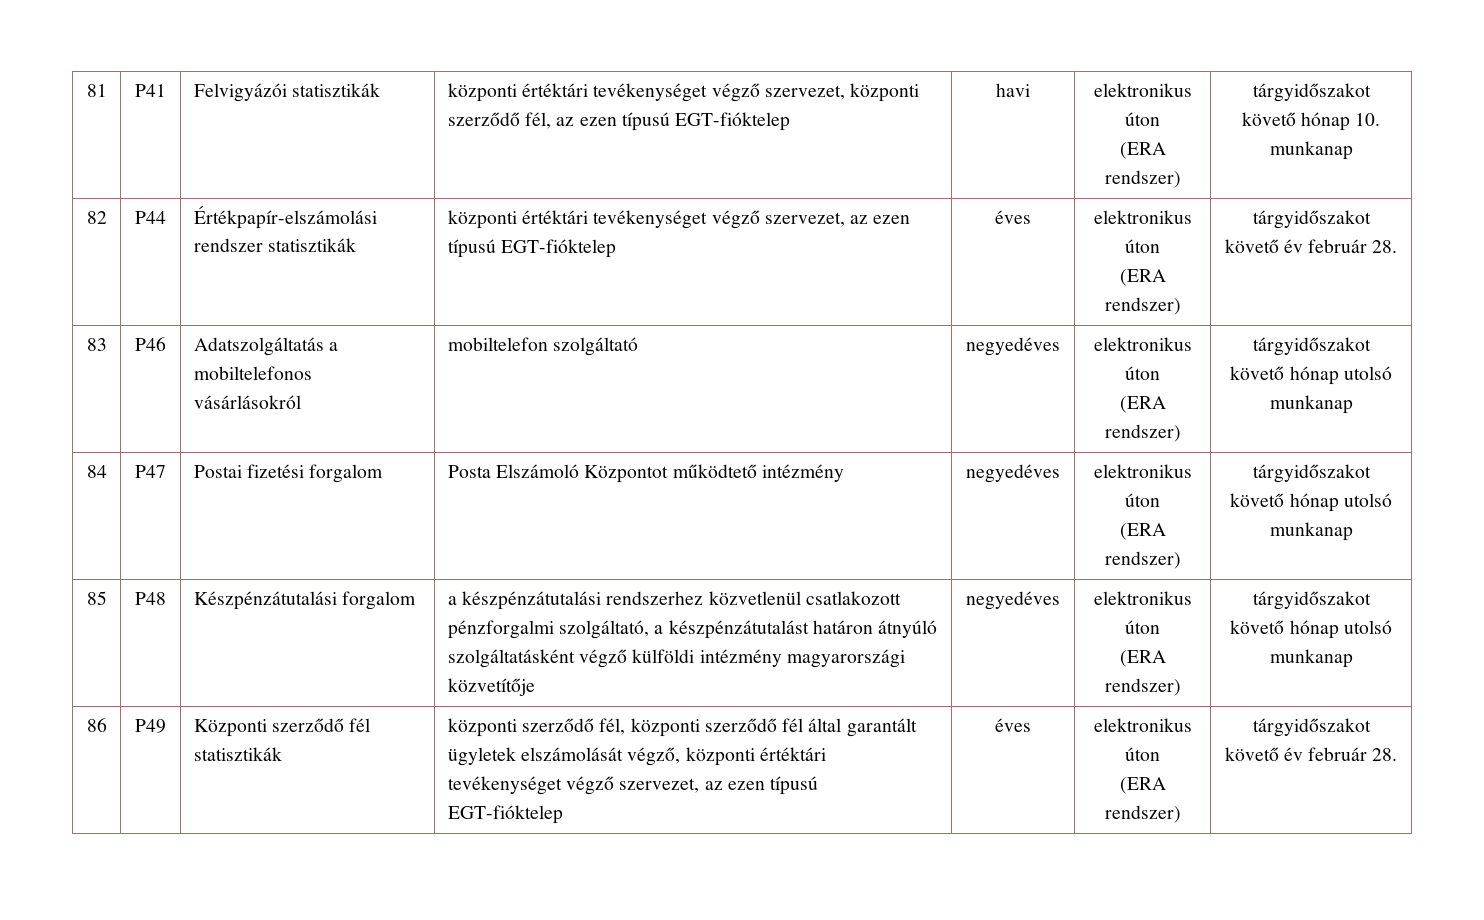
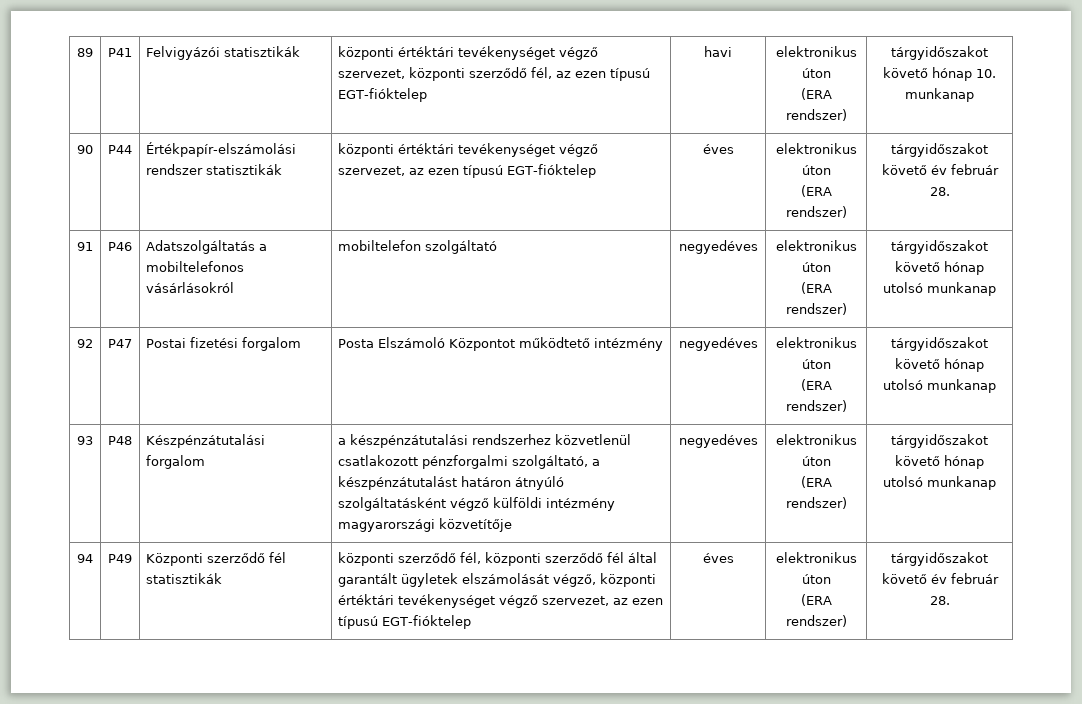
- 81 | P41 | Felvigyázói statisztikák | központi értéktári tevékenységet végző szervezet, központi szerződő fél, az ezen típusú EGT-fióktelep | havi | elektronikus úton
+ 89 | P41 | Felvigyázói statisztikák | központi értéktári tevékenységet végző szervezet, központi szerződő fél, az ezen típusú EGT-fióktelep | havi | elektronikus úton
- 82 | P44 | Értékpapír-elszámolási rendszer statisztikák | központi értéktári tevékenységet végző szervezet, az ezen típusú EGT-fióktelep | éves | elektronikus úton
+ 90 | P44 | Értékpapír-elszámolási rendszer statisztikák | központi értéktári tevékenységet végző szervezet, az ezen típusú EGT-fióktelep | éves | elektronikus úton
- 83 | P46 | Adatszolgáltatás a mobiltelefonos vásárlásokról | mobiltelefon szolgáltató | negyedéves | elektronikus úton
+ 91 | P46 | Adatszolgáltatás a mobiltelefonos vásárlásokról | mobiltelefon szolgáltató | negyedéves | elektronikus úton
- 84 | P47 | Postai fizetési forgalom | Posta Elszámoló Központot működtető intézmény | negyedéves | elektronikus úton
+ 92 | P47 | Postai fizetési forgalom | Posta Elszámoló Központot működtető intézmény | negyedéves | elektronikus úton
- 85 | P48 | Készpénzátutalási forgalom | a készpénzátutalási rendszerhez közvetlenül csatlakozott pénzforgalmi szolgáltató, a készpénzátutalást határon átnyúló szolgáltatásként végző külföldi intézmény magyarországi közvetítője | negyedéves | elektronikus úton
+ 93 | P48 | Készpénzátutalási forgalom | a készpénzátutalási rendszerhez közvetlenül csatlakozott pénzforgalmi szolgáltató, a készpénzátutalást határon átnyúló szolgáltatásként végző külföldi intézmény magyarországi közvetítője | negyedéves | elektronikus úton
- 86 | P49 | Központi szerződő fél statisztikák | központi szerződő fél, központi szerződő fél által garantált ügyletek elszámolását végző, központi értéktári tevékenységet végző szervezet, az ezen típusú EGT-fióktelep | éves | elektronikus úton
+ 94 | P49 | Központi szerződő fél statisztikák | központi szerződő fél, központi szerződő fél által garantált ügyletek elszámolását végző, központi értéktári tevékenységet végző szervezet, az ezen típusú EGT-fióktelep | éves | elektronikus úton

